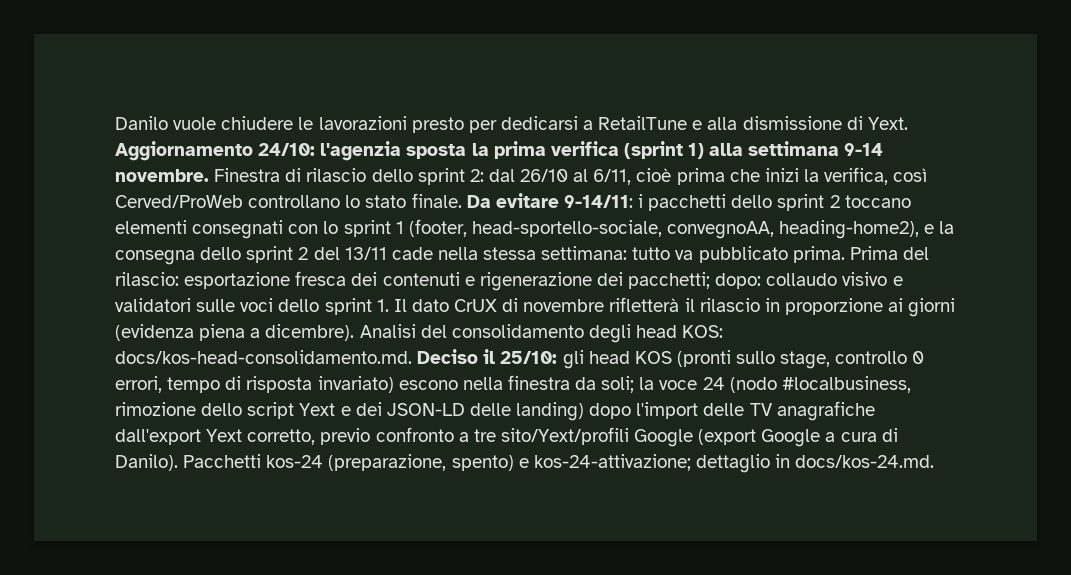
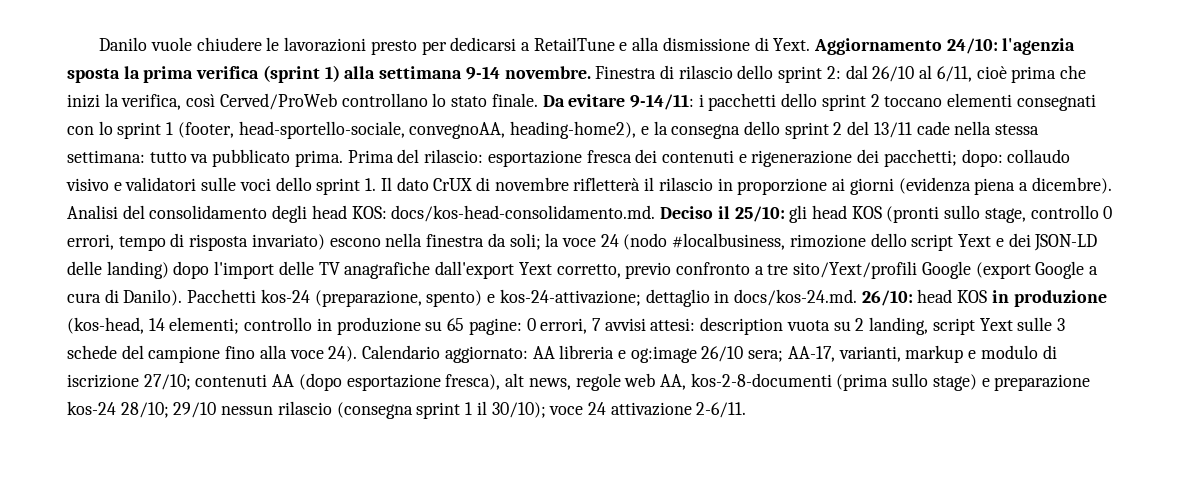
- Pacchetti kos-24 (preparazione, spento) e kos-24-attivazione; dettaglio in docs/kos-24.md.
+ Pacchetti kos-24 (preparazione, spento) e kos-24-attivazione; dettaglio in docs/kos-24.md. 26/10: head KOS in produzione (kos-head, 14 elementi; controllo in produzione su 65 pagine: 0 errori, 7 avvisi attesi: description vuota su 2 landing, script Yext sulle 3 schede del campione fino alla voce 24). Calendario aggiornato: AA libreria e og:image 26/10 sera; AA-17, varianti, markup e modulo di iscrizione 27/10; contenuti AA (dopo esportazione fresca), alt news, regole web AA, kos-2-8-documenti (prima sullo stage) e preparazione kos-24 28/10; 29/10 nessun rilascio (consegna sprint 1 il 30/10); voce 24 attivazione 2-6/11.

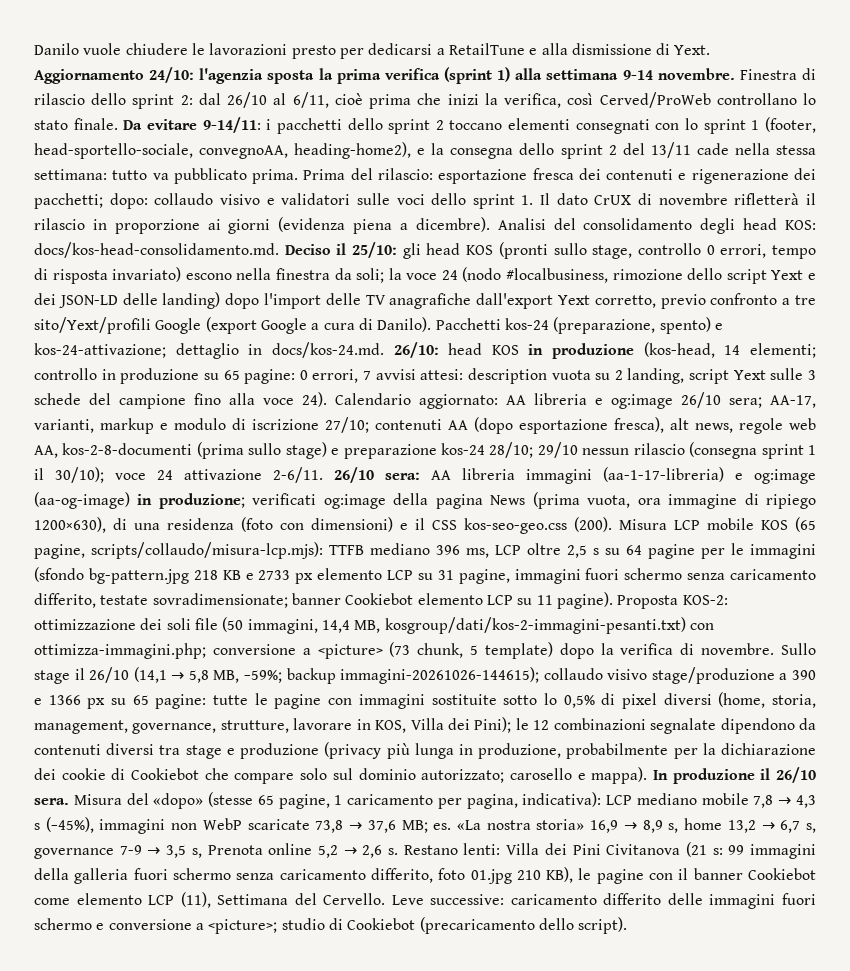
+ 26/10 sera: AA libreria immagini (aa-1-17-libreria) e og:image (aa-og-image) in produzione; verificati og:image della pagina News (prima vuota, ora immagine di ripiego 1200×630), di una residenza (foto con dimensioni) e il CSS kos-seo-geo.css (200). Misura LCP mobile KOS (65 pagine, scripts/collaudo/misura-lcp.mjs): TTFB mediano 396 ms, LCP oltre 2,5 s su 64 pagine per le immagini (sfondo bg-pattern.jpg 218 KB e 2733 px elemento LCP su 31 pagine, immagini fuori schermo senza caricamento differito, testate sovradimensionate; banner Cookiebot elemento LCP su 11 pagine). Proposta KOS-2: ottimizzazione dei soli file (50 immagini, 14,4 MB, kosgroup/dati/kos-2-immagini-pesanti.txt) con ottimizza-immagini.php; conversione a <picture> (73 chunk, 5 template) dopo la verifica di novembre. Sullo stage il 26/10 (14,1 → 5,8 MB, −59%; backup immagini-20261026-144615); collaudo visivo stage/produzione a 390 e 1366 px su 65 pagine: tutte le pagine con immagini sostituite sotto lo 0,5% di pixel diversi (home, storia, management, governance, strutture, lavorare in KOS, Villa dei Pini); le 12 combinazioni segnalate dipendono da contenuti diversi tra stage e produzione (privacy più lunga in produzione, probabilmente per la dichiarazione dei cookie di Cookiebot che compare solo sul dominio autorizzato; carosello e mappa). In produzione il 26/10 sera. Misura del «dopo» (stesse 65 pagine, 1 caricamento per pagina, indicativa): LCP mediano mobile 7,8 → 4,3 s (−45%), immagini non WebP scaricate 73,8 → 37,6 MB; es. «La nostra storia» 16,9 → 8,9 s, home 13,2 → 6,7 s, governance 7-9 → 3,5 s, Prenota online 5,2 → 2,6 s. Restano lenti: Villa dei Pini Civitanova (21 s: 99 immagini della galleria fuori schermo senza caricamento differito, foto 01.jpg 210 KB), le pagine con il banner Cookiebot come elemento LCP (11), Settimana del Cervello. Leve successive: caricamento differito delle immagini fuori schermo e conversione a <picture>; studio di Cookiebot (precaricamento dello script).

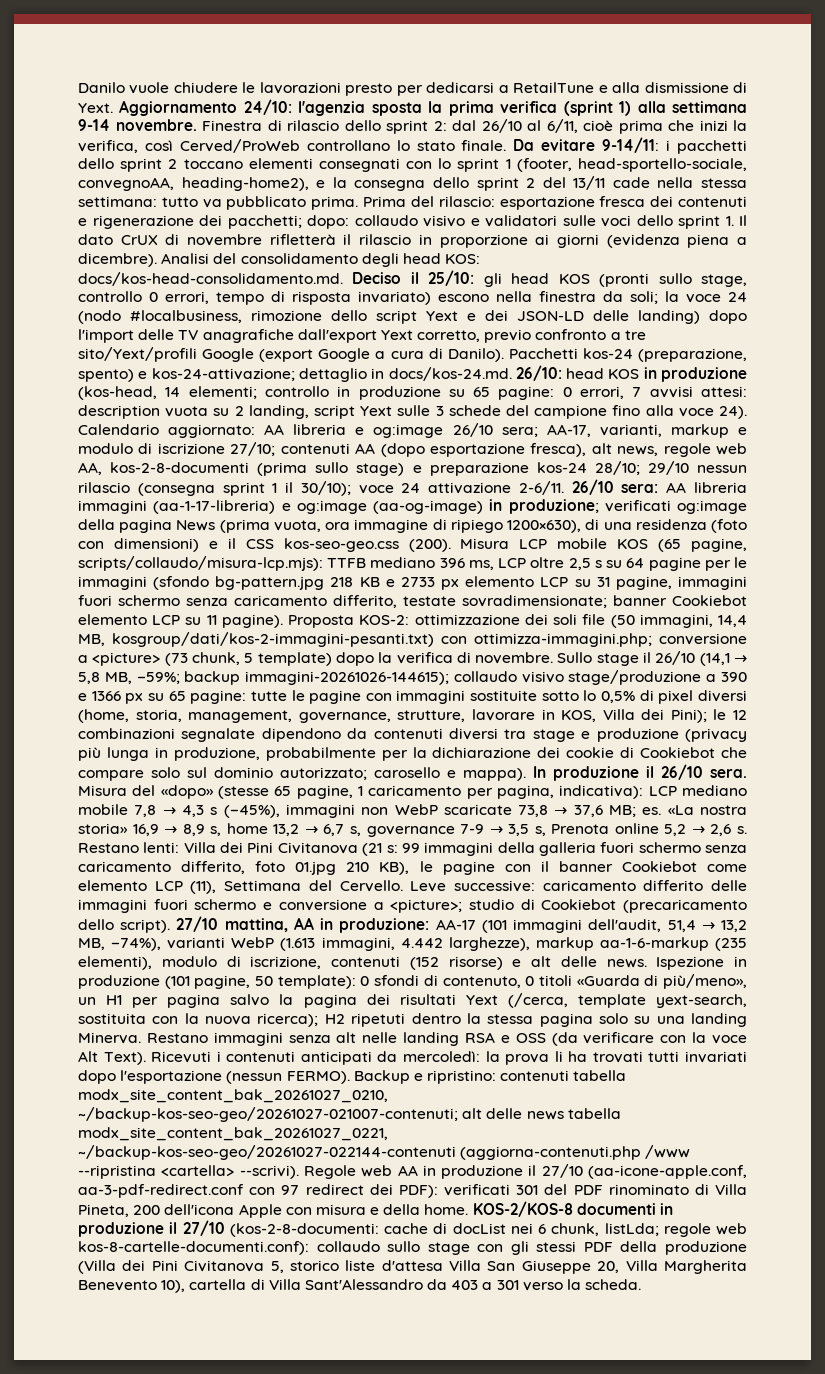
+ 27/10 mattina, AA in produzione: AA-17 (101 immagini dell'audit, 51,4 → 13,2 MB, −74%), varianti WebP (1.613 immagini, 4.442 larghezze), markup aa-1-6-markup (235 elementi), modulo di iscrizione, contenuti (152 risorse) e alt delle news. Ispezione in produzione (101 pagine, 50 template): 0 sfondi di contenuto, 0 titoli «Guarda di più/meno», un H1 per pagina salvo la pagina dei risultati Yext (/cerca, template yext-search, sostituita con la nuova ricerca); H2 ripetuti dentro la stessa pagina solo su una landing Minerva. Restano immagini senza alt nelle landing RSA e OSS (da verificare con la voce Alt Text). Ricevuti i contenuti anticipati da mercoledì: la prova li ha trovati tutti invariati dopo l'esportazione (nessun FERMO). Backup e ripristino: contenuti tabella modx_site_content_bak_20261027_0210, ~/backup-kos-seo-geo/20261027-021007-contenuti; alt delle news tabella modx_site_content_bak_20261027_0221, ~/backup-kos-seo-geo/20261027-022144-contenuti (aggiorna-contenuti.php /www --ripristina <cartella> --scrivi). Regole web AA in produzione il 27/10 (aa-icone-apple.conf, aa-3-pdf-redirect.conf con 97 redirect dei PDF): verificati 301 del PDF rinominato di Villa Pineta, 200 dell'icona Apple con misura e della home. KOS-2/KOS-8 documenti in produzione il 27/10 (kos-2-8-documenti: cache di docList nei 6 chunk, listLda; regole web kos-8-cartelle-documenti.conf): collaudo sullo stage con gli stessi PDF della produzione (Villa dei Pini Civitanova 5, storico liste d'attesa Villa San Giuseppe 20, Villa Margherita Benevento 10), cartella di Villa Sant'Alessandro da 403 a 301 verso la scheda.

